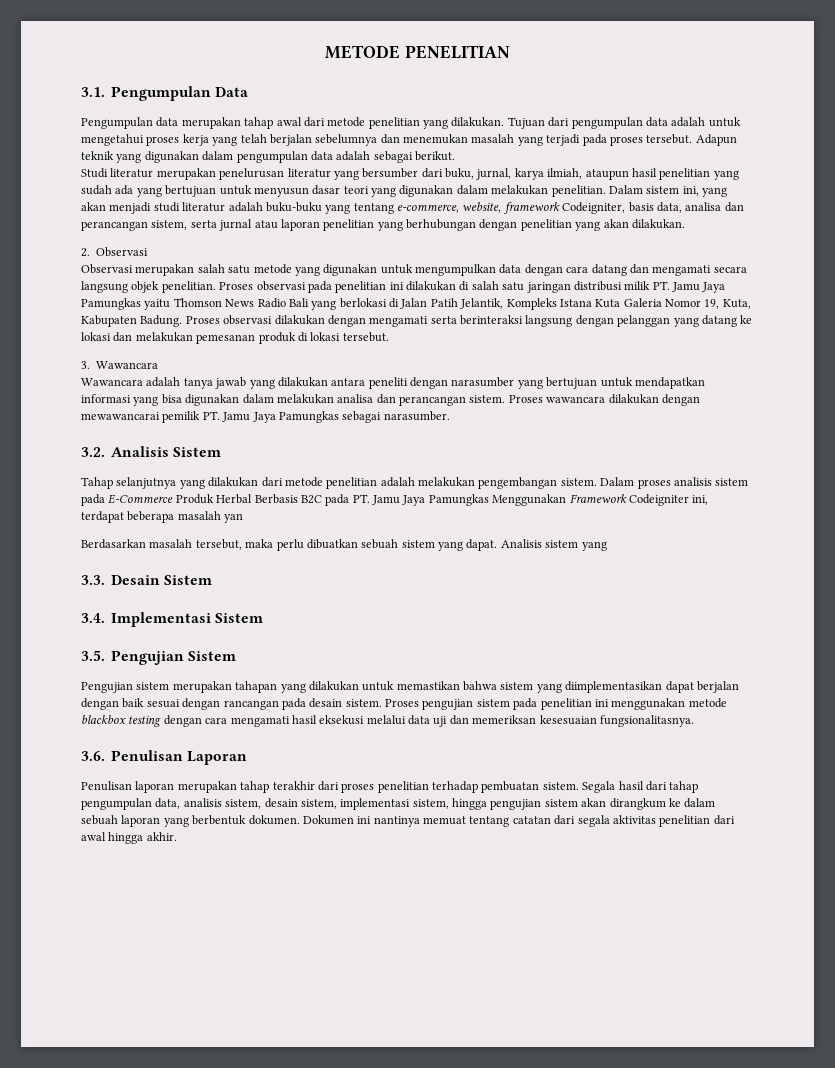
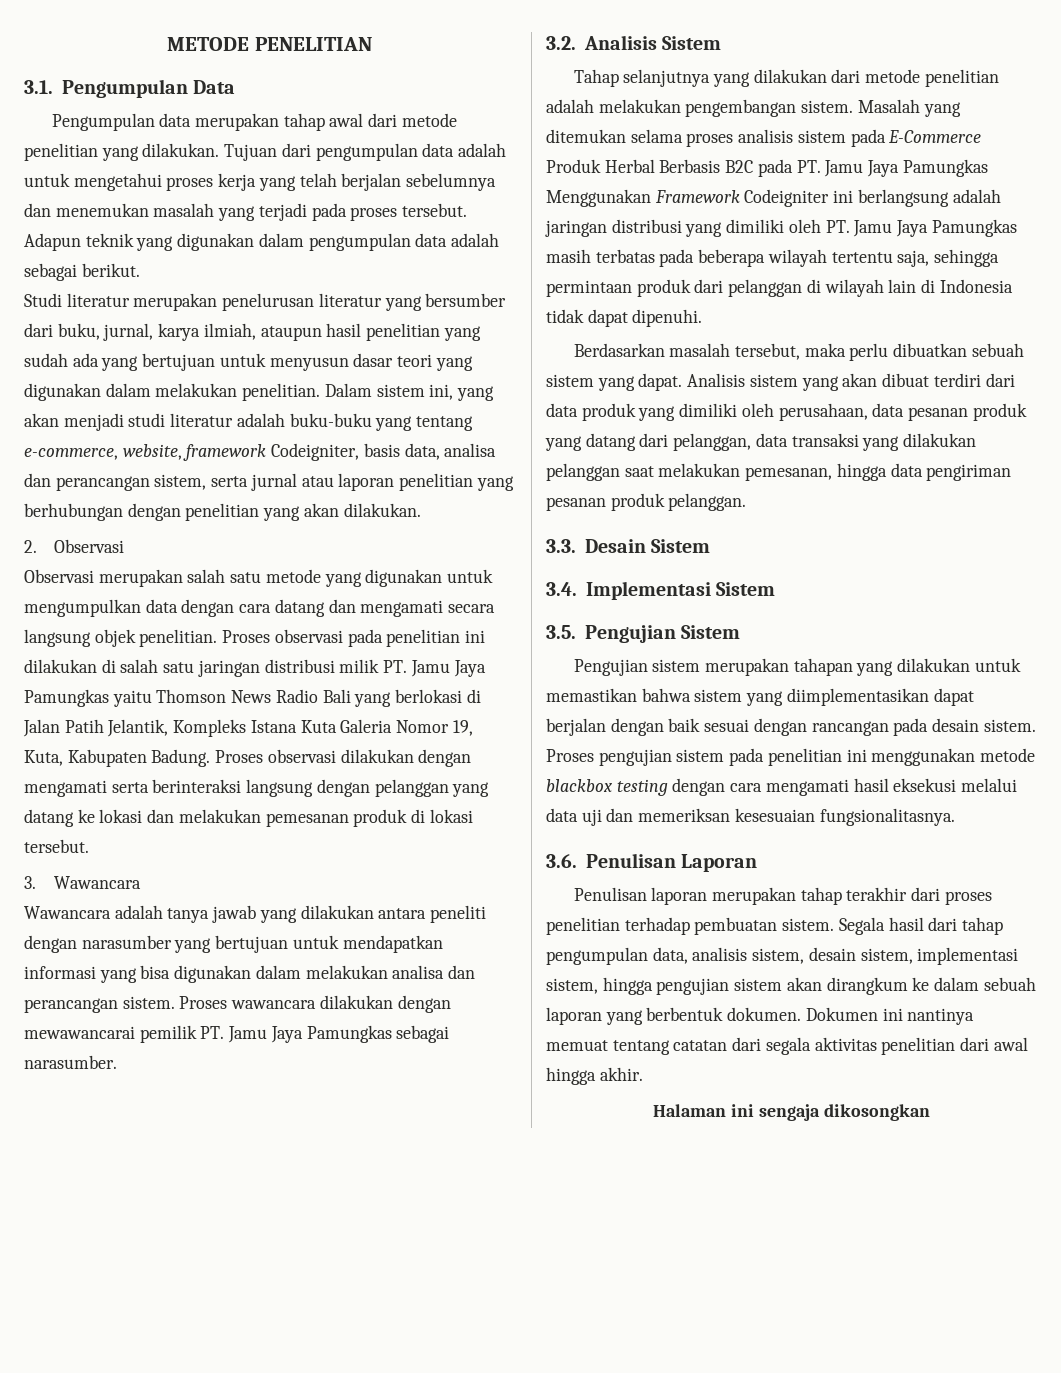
- Dalam proses analisis sistem pada E-Commerce Produk Herbal Berbasis B2C pada PT. Jamu Jaya Pamungkas Menggunakan Framework Codeigniter ini, terdapat beberapa masalah yan
+ Masalah yang ditemukan selama proses analisis sistem pada E-Commerce Produk Herbal Berbasis B2C pada PT. Jamu Jaya Pamungkas Menggunakan Framework Codeigniter ini berlangsung adalah jaringan distribusi yang dimiliki oleh PT. Jamu Jaya Pamungkas masih terbatas pada beberapa wilayah tertentu saja, sehingga permintaan produk dari pelanggan di wilayah lain di Indonesia tidak dapat dipenuhi.
- Analisis sistem yang
+ Analisis sistem yang akan dibuat terdiri dari data produk yang dimiliki oleh perusahaan, data pesanan produk yang datang dari pelanggan, data transaksi yang dilakukan pelanggan saat melakukan pemesanan, hingga data pengiriman pesanan produk pelanggan.
+ Halaman ini sengaja dikosongkan

